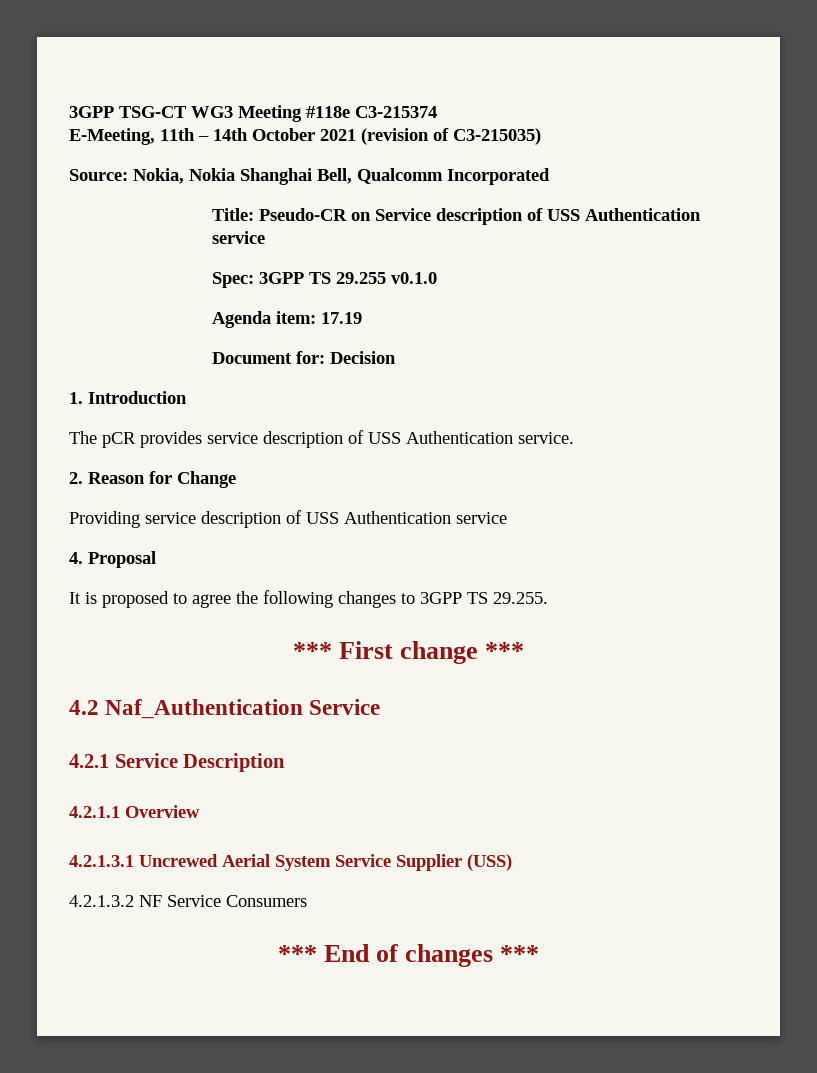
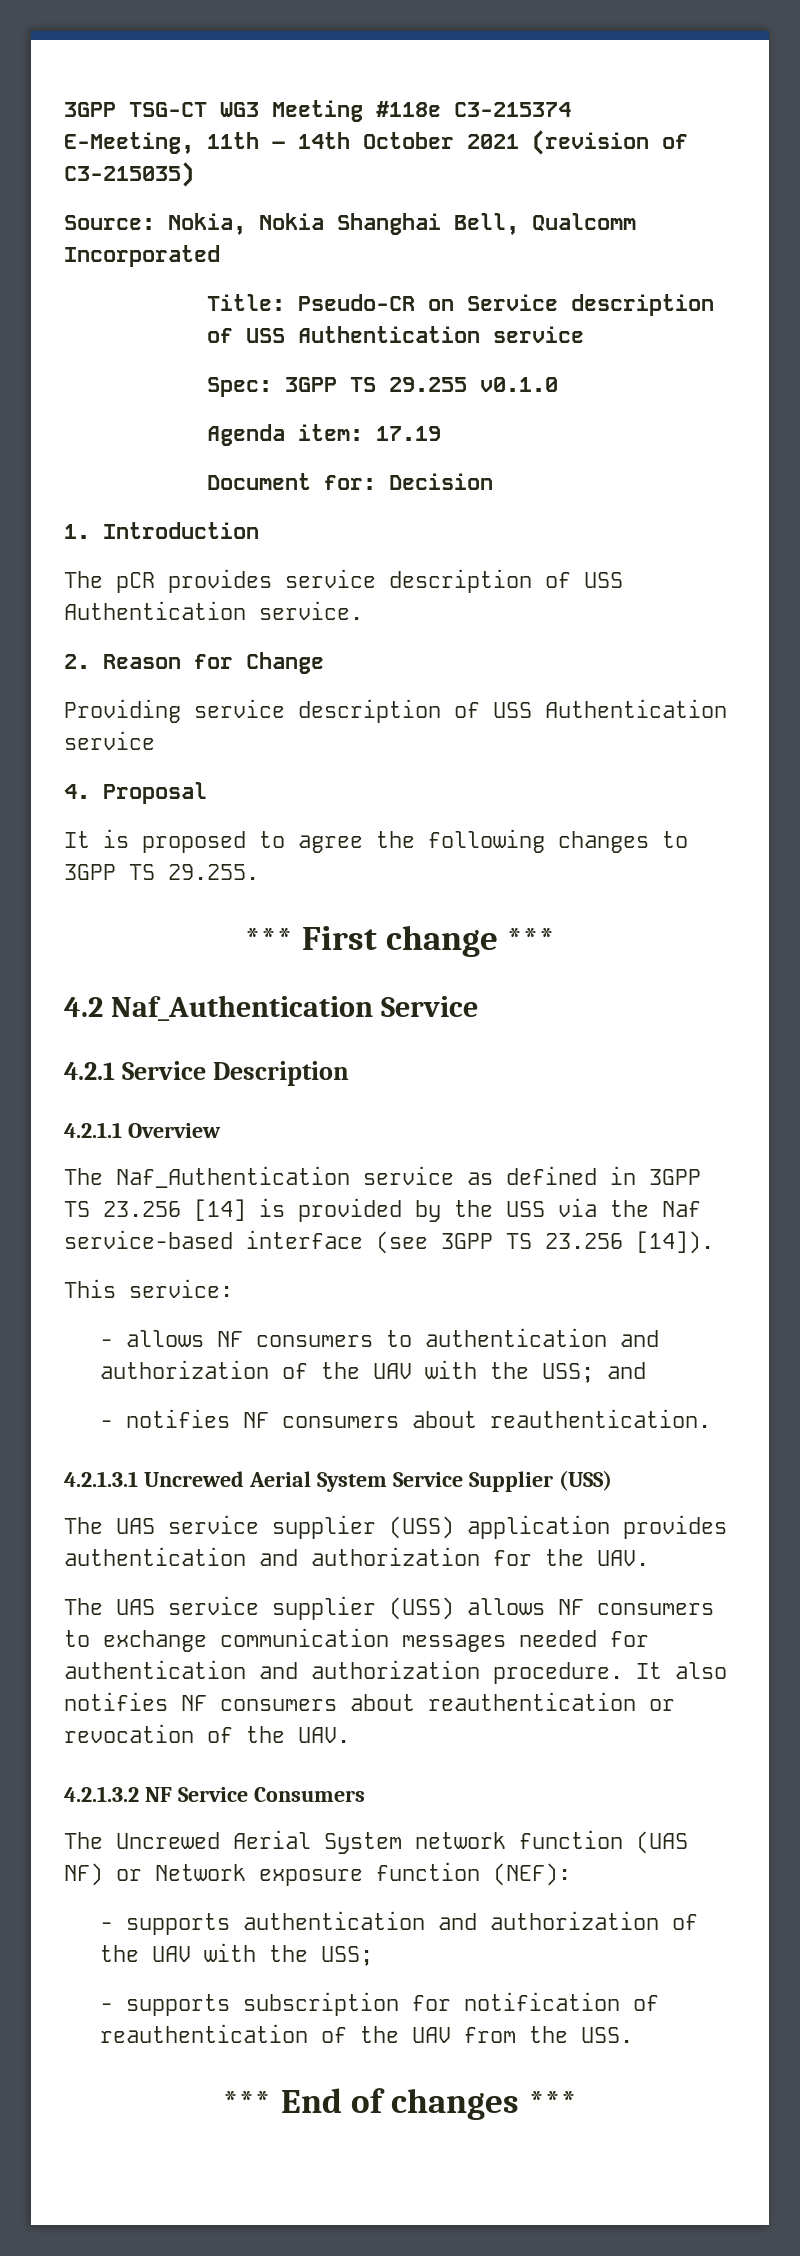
+ The Naf_Authentication service as defined in 3GPP TS 23.256 [14] is provided by the USS via the Naf service-based interface (see 3GPP TS 23.256 [14]).
+ This service:
+ - allows NF consumers to authentication and authorization of the UAV with the USS; and
+ - notifies NF consumers about reauthentication.
+ The UAS service supplier (USS) application provides authentication and authorization for the UAV.
+ The UAS service supplier (USS) allows NF consumers to exchange communication messages needed for authentication and authorization procedure. It also notifies NF consumers about reauthentication or revocation of the UAV.
  4.2.1.3.2 NF Service Consumers
+ The Uncrewed Aerial System network function (UAS NF) or Network exposure function (NEF):
+ - supports authentication and authorization of the UAV with the USS;
+ - supports subscription for notification of reauthentication of the UAV from the USS.

